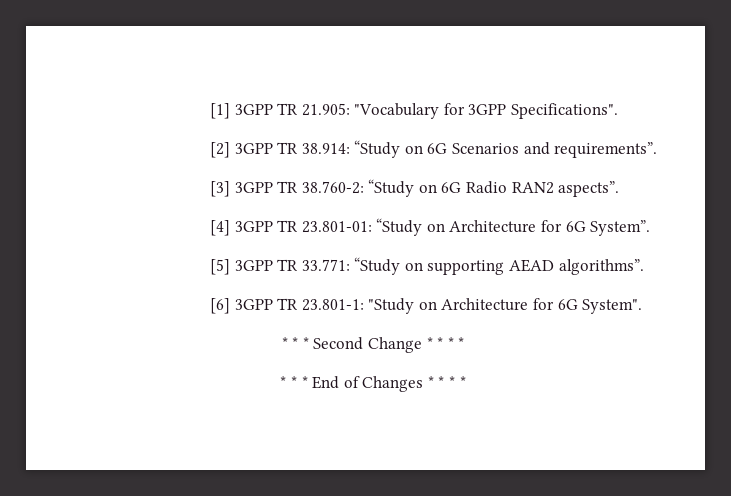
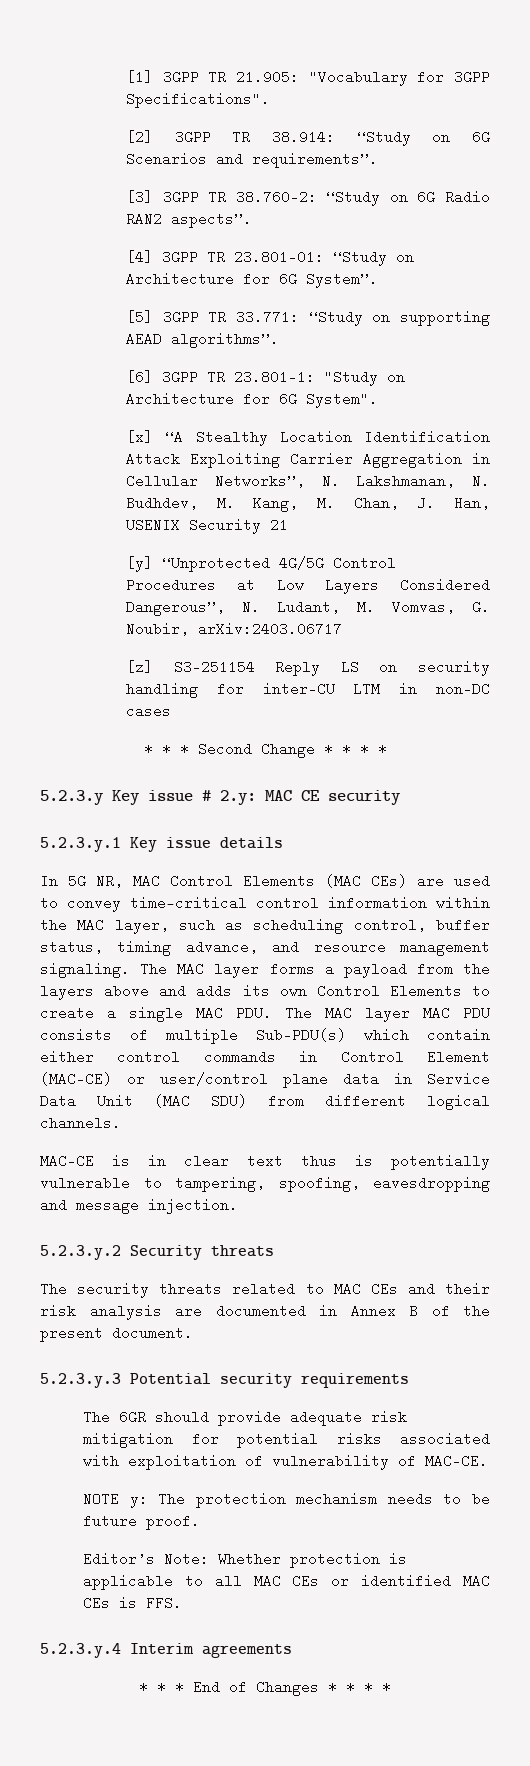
+ [x] “A Stealthy Location Identification Attack Exploiting Carrier Aggregation in Cellular Networks”, N. Lakshmanan, N. Budhdev, M. Kang, M. Chan, J. Han, USENIX Security 21
+ [y] “Unprotected 4G/5G Control Procedures at Low Layers Considered Dangerous”, N. Ludant, M. Vomvas, G. Noubir, arXiv:2403.06717
+ [z] S3-251154 Reply LS on security handling for inter-CU LTM in non-DC cases
+ 5.2.3.y Key issue # 2.y: MAC CE security
+ 5.2.3.y.1 Key issue details
+ In 5G NR, MAC Control Elements (MAC CEs) are used to convey time‑critical control information within the MAC layer, such as scheduling control, buffer status, timing advance, and resource management signaling. The MAC layer forms a payload from the layers above and adds its own Control Elements to create a single MAC PDU. The MAC layer MAC PDU consists of multiple Sub-PDU(s) which contain either control commands in Control Element (MAC-CE) or user/control plane data in Service Data Unit (MAC SDU) from different logical channels.
+ MAC-CE is in clear text thus is potentially vulnerable to tampering, spoofing, eavesdropping and message injection.
+ 5.2.3.y.2 Security threats
+ The security threats related to MAC CEs and their risk analysis are documented in Annex B of the present document.
+ 5.2.3.y.3 Potential security requirements
+ The 6GR should provide adequate risk mitigation for potential risks associated with exploitation of vulnerability of MAC-CE.
+ NOTE y: The protection mechanism needs to be future proof.
+ Editor’s Note: Whether protection is applicable to all MAC CEs or identified MAC CEs is FFS.
+ 5.2.3.y.4 Interim agreements

